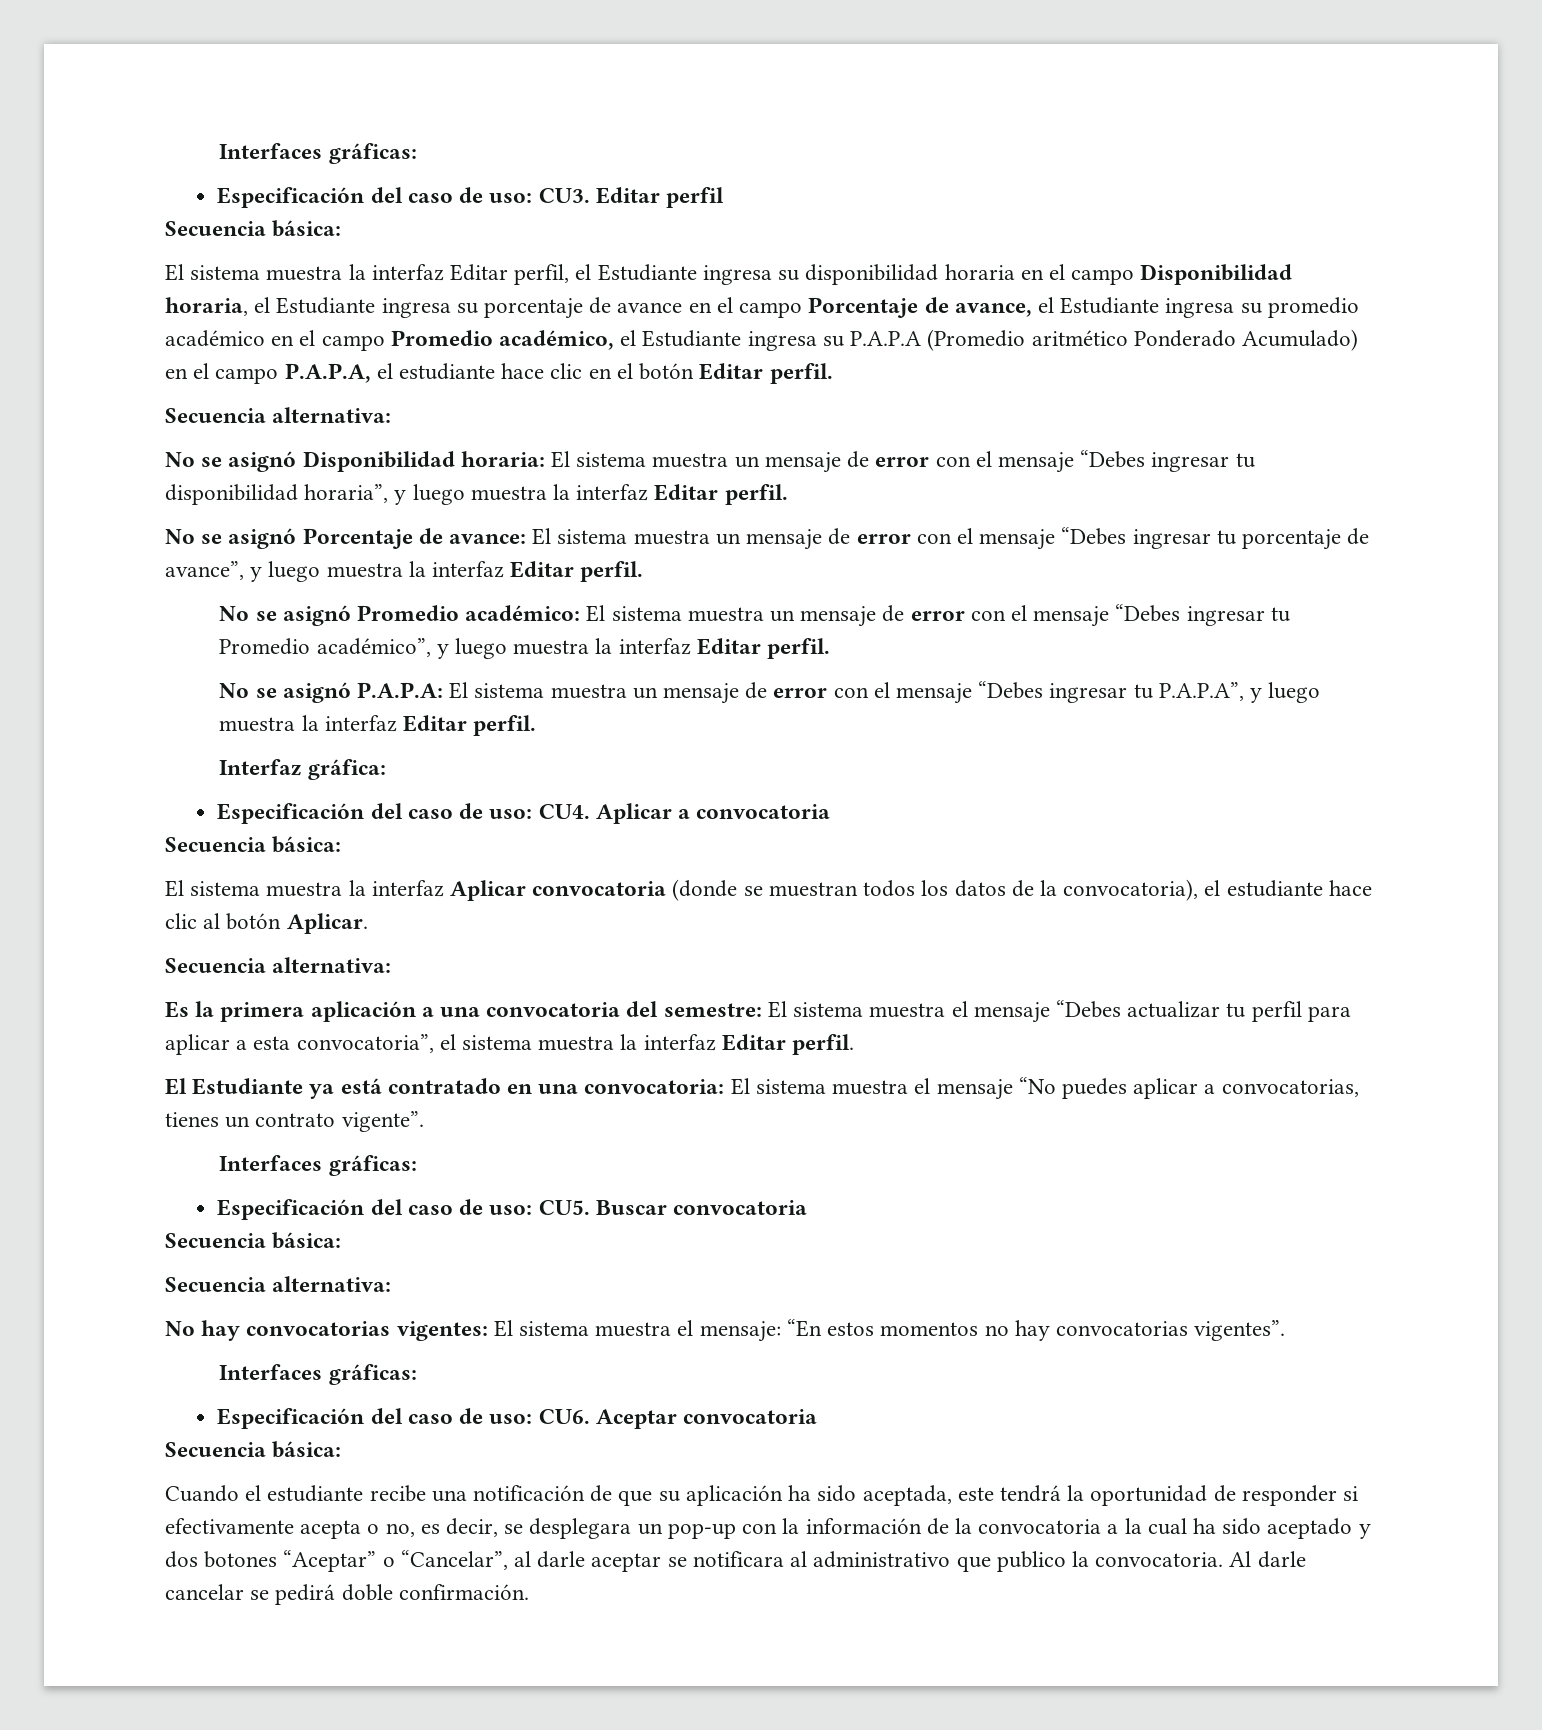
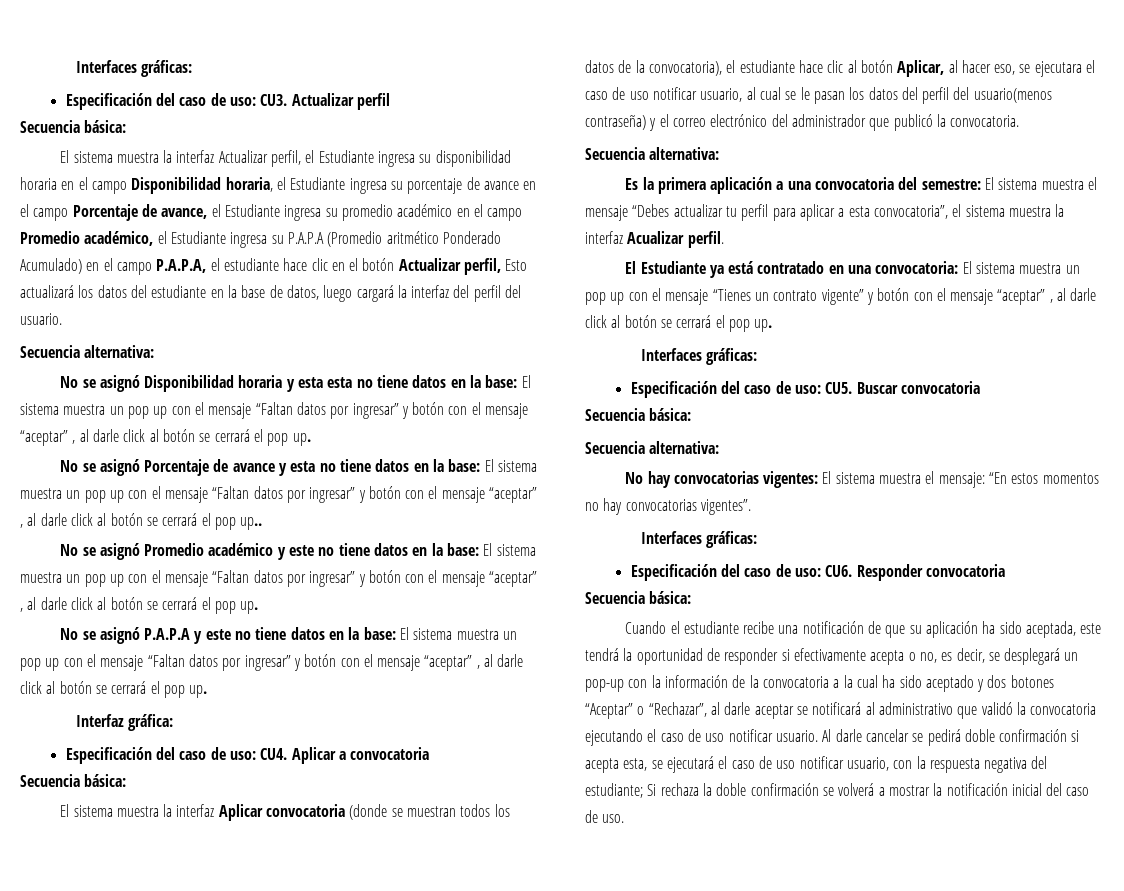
- Especificación del caso de uso: CU3. Editar perfil
+ Especificación del caso de uso: CU3. Actualizar perfil
- El sistema muestra la interfaz Editar perfil, el Estudiante ingresa su disponibilidad horaria en el campo Disponibilidad horaria, el Estudiante ingresa su porcentaje de avance en el campo Porcentaje de avance, el Estudiante ingresa su promedio académico en el campo Promedio académico, el Estudiante ingresa su P.A.P.A (Promedio aritmético Ponderado Acumulado) en el campo P.A.P.A, el estudiante hace clic en el botón Editar perfil.
+ El sistema muestra la interfaz Actualizar perfil, el Estudiante ingresa su disponibilidad horaria en el campo Disponibilidad horaria, el Estudiante ingresa su porcentaje de avance en el campo Porcentaje de avance, el Estudiante ingresa su promedio académico en el campo Promedio académico, el Estudiante ingresa su P.A.P.A (Promedio aritmético Ponderado Acumulado) en el campo P.A.P.A, el estudiante hace clic en el botón Actualizar perfil, Esto actualizará los datos del estudiante en la base de datos, luego cargará la interfaz del perfil del usuario.
- No se asignó Disponibilidad horaria: El sistema muestra un mensaje de error con el mensaje “Debes ingresar tu disponibilidad horaria”, y luego muestra la interfaz Editar perfil.
+ No se asignó Disponibilidad horaria y esta esta no tiene datos en la base: El sistema muestra un pop up con el mensaje “Faltan datos por ingresar” y botón con el mensaje “aceptar” , al darle click al botón se cerrará el pop up.
- No se asignó Porcentaje de avance: El sistema muestra un mensaje de error con el mensaje “Debes ingresar tu porcentaje de avance”, y luego muestra la interfaz Editar perfil.
- No se asignó Promedio académico: El sistema muestra un mensaje de error con el mensaje “Debes ingresar tu Promedio académico”, y luego muestra la interfaz Editar perfil.
- No se asignó P.A.P.A: El sistema muestra un mensaje de error con el mensaje “Debes ingresar tu P.A.P.A”, y luego muestra la interfaz Editar perfil.
+ No se asignó Porcentaje de avance y esta no tiene datos en la base: El sistema muestra un pop up con el mensaje “Faltan datos por ingresar” y botón con el mensaje “aceptar” , al darle click al botón se cerrará el pop up..
+ No se asignó Promedio académico y este no tiene datos en la base: El sistema muestra un pop up con el mensaje “Faltan datos por ingresar” y botón con el mensaje “aceptar” , al darle click al botón se cerrará el pop up.
+ No se asignó P.A.P.A y este no tiene datos en la base: El sistema muestra un pop up con el mensaje “Faltan datos por ingresar” y botón con el mensaje “aceptar” , al darle click al botón se cerrará el pop up.
- El sistema muestra la interfaz Aplicar convocatoria (donde se muestran todos los datos de la convocatoria), el estudiante hace clic al botón Aplicar.
+ El sistema muestra la interfaz Aplicar convocatoria (donde se muestran todos los datos de la convocatoria), el estudiante hace clic al botón Aplicar, al hacer eso, se ejecutara el caso de uso notificar usuario, al cual se le pasan los datos del perfil del usuario(menos contraseña) y el correo electrónico del administrador que publicó la convocatoria.
- Es la primera aplicación a una convocatoria del semestre: El sistema muestra el mensaje “Debes actualizar tu perfil para aplicar a esta convocatoria”, el sistema muestra la interfaz Editar perfil.
+ Es la primera aplicación a una convocatoria del semestre: El sistema muestra el mensaje “Debes actualizar tu perfil para aplicar a esta convocatoria”, el sistema muestra la interfaz Acualizar perfil.
- El Estudiante ya está contratado en una convocatoria: El sistema muestra el mensaje “No puedes aplicar a convocatorias, tienes un contrato vigente”.
+ El Estudiante ya está contratado en una convocatoria: El sistema muestra un pop up con el mensaje “Tienes un contrato vigente” y botón con el mensaje “aceptar” , al darle click al botón se cerrará el pop up.
- Especificación del caso de uso: CU6. Aceptar convocatoria
+ Especificación del caso de uso: CU6. Responder convocatoria
- Cuando el estudiante recibe una notificación de que su aplicación ha sido aceptada, este tendrá la oportunidad de responder si efectivamente acepta o no, es decir, se desplegara un pop-up con la información de la convocatoria a la cual ha sido aceptado y dos botones “Aceptar” o “Cancelar”, al darle aceptar se notificara al administrativo que publico la convocatoria.
+ Cuando el estudiante recibe una notificación de que su aplicación ha sido aceptada, este tendrá la oportunidad de responder si efectivamente acepta o no, es decir, se desplegará un pop-up con la información de la convocatoria a la cual ha sido aceptado y dos botones “Aceptar” o “Rechazar”, al darle aceptar se notificará al administrativo que validó la convocatoria ejecutando el caso de uso notificar usuario.
- Al darle cancelar se pedirá doble confirmación.
+ Al darle cancelar se pedirá doble confirmación si acepta esta, se ejecutará el caso de uso notificar usuario, con la respuesta negativa del estudiante; Si rechaza la doble confirmación se volverá a mostrar la notificación inicial del caso de uso.

